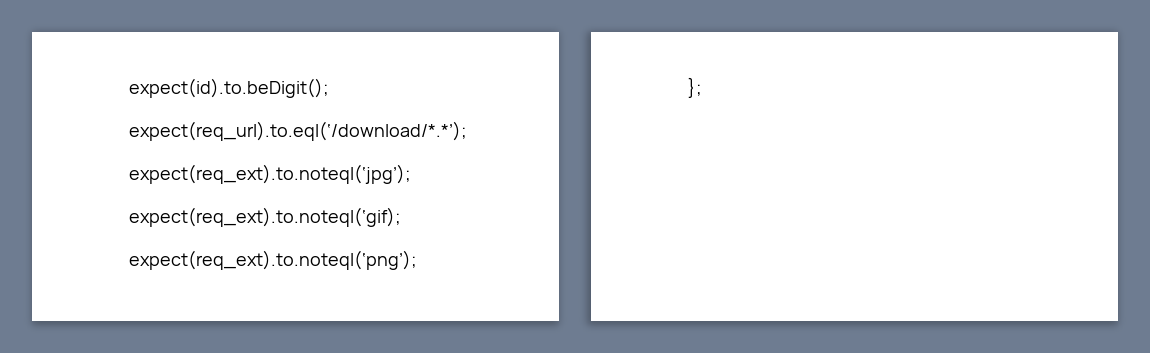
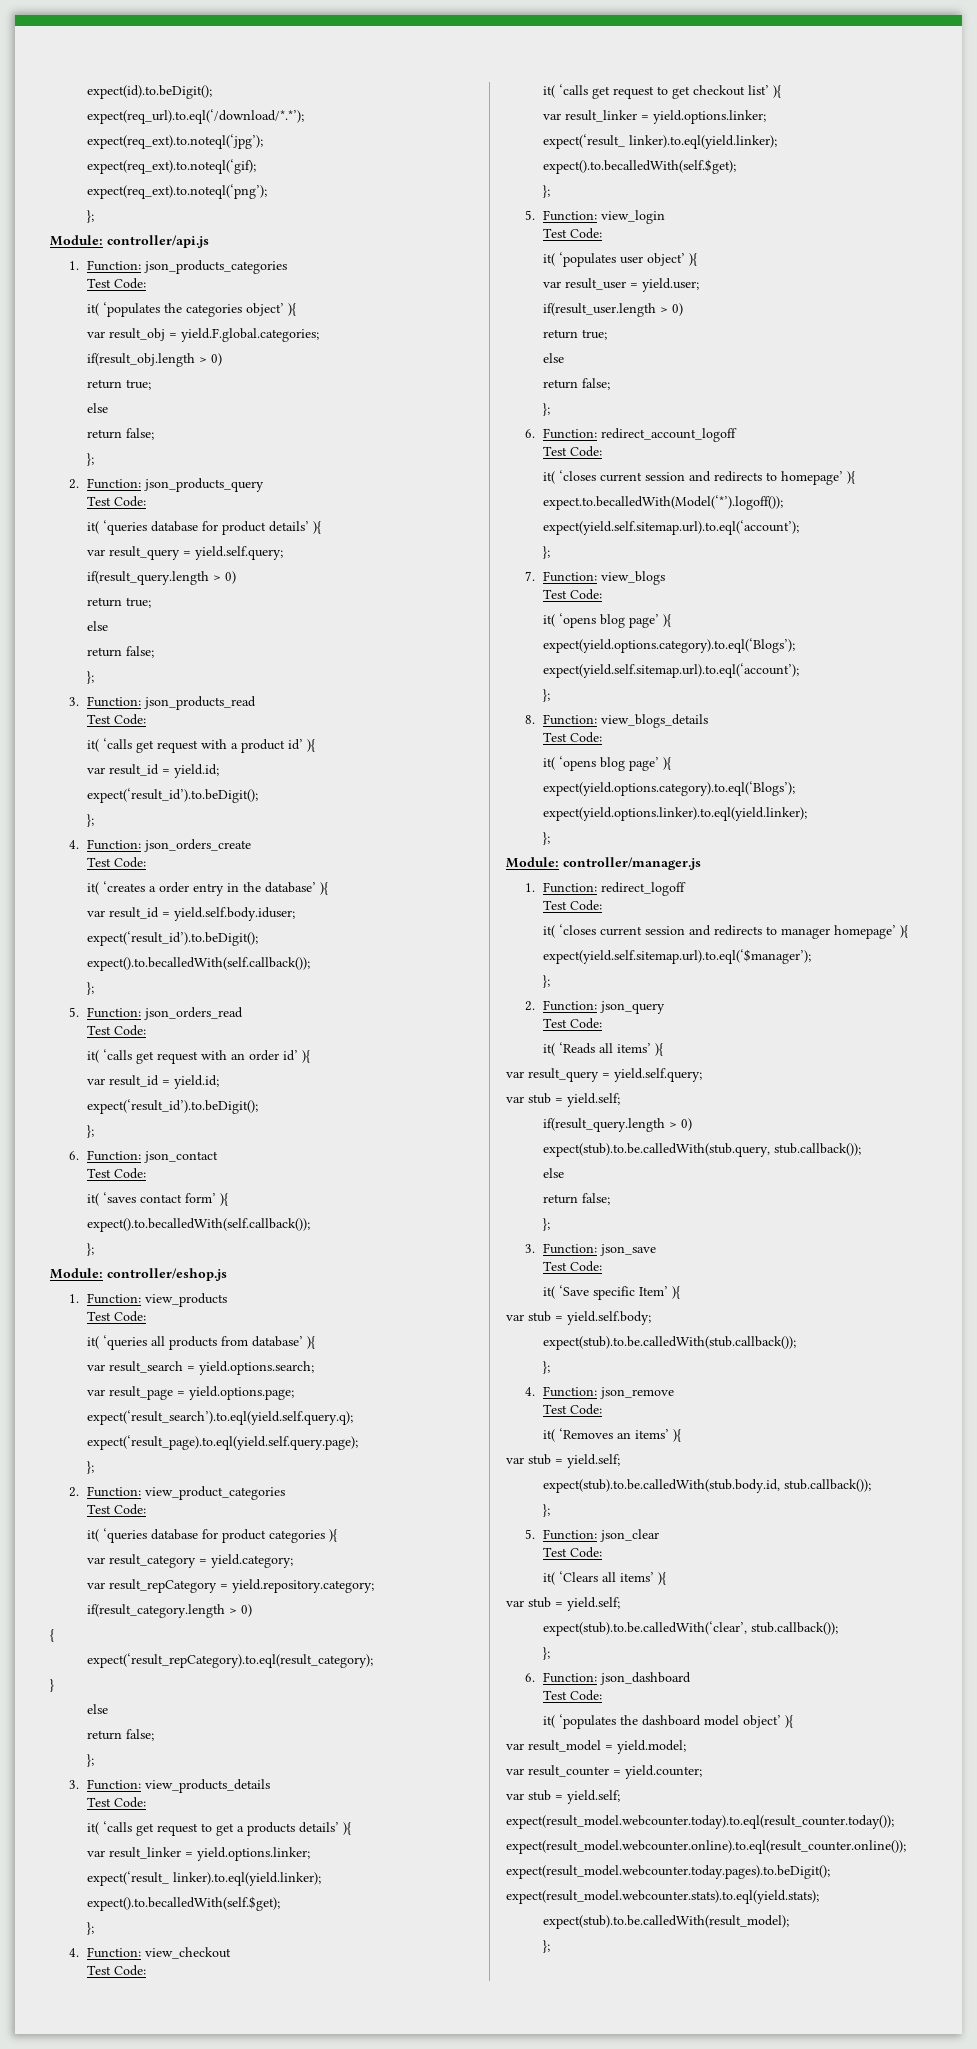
+ Module: controller/api.js
+ 1. Function: json_products_categories
+ Test Code:
+ it( ‘populates the categories object’ ){
+ var result_obj = yield.F.global.categories;
+ if(result_obj.length > 0)
+ return true;
+ else
+ return false;
+ };
+ 2. Function: json_products_query
+ Test Code:
+ it( ‘queries database for product details’ ){
+ var result_query = yield.self.query;
+ if(result_query.length > 0)
+ return true;
+ else
+ return false;
+ };
+ 3. Function: json_products_read
+ Test Code:
+ it( ‘calls get request with a product id’ ){
+ var result_id = yield.id;
+ expect(‘result_id’).to.beDigit();
+ };
+ 4. Function: json_orders_create
+ Test Code:
+ it( ‘creates a order entry in the database’ ){
+ var result_id = yield.self.body.iduser;
+ expect(‘result_id’).to.beDigit();
+ expect().to.becalledWith(self.callback());
+ };
+ 5. Function: json_orders_read
+ Test Code:
+ it( ‘calls get request with an order id’ ){
+ var result_id = yield.id;
+ expect(‘result_id’).to.beDigit();
+ };
+ 6. Function: json_contact
+ Test Code:
+ it( ‘saves contact form’ ){
+ expect().to.becalledWith(self.callback());
+ };
+ Module: controller/eshop.js
+ 1. Function: view_products
+ Test Code:
+ it( ‘queries all products from database’ ){
+ var result_search = yield.options.search;
+ var result_page = yield.options.page;
+ expect(‘result_search’).to.eql(yield.self.query.q);
+ expect(‘result_page).to.eql(yield.self.query.page);
+ };
+ 2. Function: view_product_categories
+ Test Code:
+ it( ‘queries database for product categories ){
+ var result_category = yield.category;
+ var result_repCategory = yield.repository.category;
+ if(result_category.length > 0)
+ {
+ expect(‘result_repCategory).to.eql(result_category);
+ }
+ else
+ return false;
+ };
+ 3. Function: view_products_details
+ Test Code:
+ it( ‘calls get request to get a products details’ ){
+ var result_linker = yield.options.linker;
+ expect(‘result_ linker).to.eql(yield.linker);
+ expect().to.becalledWith(self.$get);
+ };
+ 4. Function: view_checkout
+ Test Code:
+ it( ‘calls get request to get checkout list’ ){
+ var result_linker = yield.options.linker;
+ expect(‘result_ linker).to.eql(yield.linker);
+ expect().to.becalledWith(self.$get);
+ };
+ 5. Function: view_login
+ Test Code:
+ it( ‘populates user object’ ){
+ var result_user = yield.user;
+ if(result_user.length > 0)
+ return true;
+ else
+ return false;
+ };
+ 6. Function: redirect_account_logoff
+ Test Code:
+ it( ‘closes current session and redirects to homepage’ ){
+ expect.to.becalledWith(Model(‘*’).logoff());
+ expect(yield.self.sitemap.url).to.eql(‘account’);
+ };
+ 7. Function: view_blogs
+ Test Code:
+ it( ‘opens blog page’ ){
+ expect(yield.options.category).to.eql(‘Blogs’);
+ expect(yield.self.sitemap.url).to.eql(‘account’);
+ };
+ 8. Function: view_blogs_details
+ Test Code:
+ it( ‘opens blog page’ ){
+ expect(yield.options.category).to.eql(‘Blogs’);
+ expect(yield.options.linker).to.eql(yield.linker);
+ };
+ Module: controller/manager.js
+ 1. Function: redirect_logoff
+ Test Code:
+ it( ‘closes current session and redirects to manager homepage’ ){
+ expect(yield.self.sitemap.url).to.eql(‘$manager’);
+ };
+ 2. Function: json_query
+ Test Code:
+ it( ‘Reads all items’ ){
+ var result_query = yield.self.query;
+ var stub = yield.self;
+ if(result_query.length > 0)
+ expect(stub).to.be.calledWith(stub.query, stub.callback());
+ else
+ return false;
+ };
+ 3. Function: json_save
+ Test Code:
+ it( ‘Save specific Item’ ){
+ var stub = yield.self.body;
+ expect(stub).to.be.calledWith(stub.callback());
+ };
+ 4. Function: json_remove
+ Test Code:
+ it( ‘Removes an items’ ){
+ var stub = yield.self;
+ expect(stub).to.be.calledWith(stub.body.id, stub.callback());
+ };
+ 5. Function: json_clear
+ Test Code:
+ it( ‘Clears all items’ ){
+ var stub = yield.self;
+ expect(stub).to.be.calledWith(‘clear’, stub.callback());
+ };
+ 6. Function: json_dashboard
+ Test Code:
+ it( ‘populates the dashboard model object’ ){
+ var result_model = yield.model;
+ var result_counter = yield.counter;
+ var stub = yield.self;
+ expect(result_model.webcounter.today).to.eql(result_counter.today());
+ expect(result_model.webcounter.online).to.eql(result_counter.online());
+ expect(result_model.webcounter.today.pages).to.beDigit();
+ expect(result_model.webcounter.stats).to.eql(yield.stats);
+ expect(stub).to.be.calledWith(result_model);
+ };

